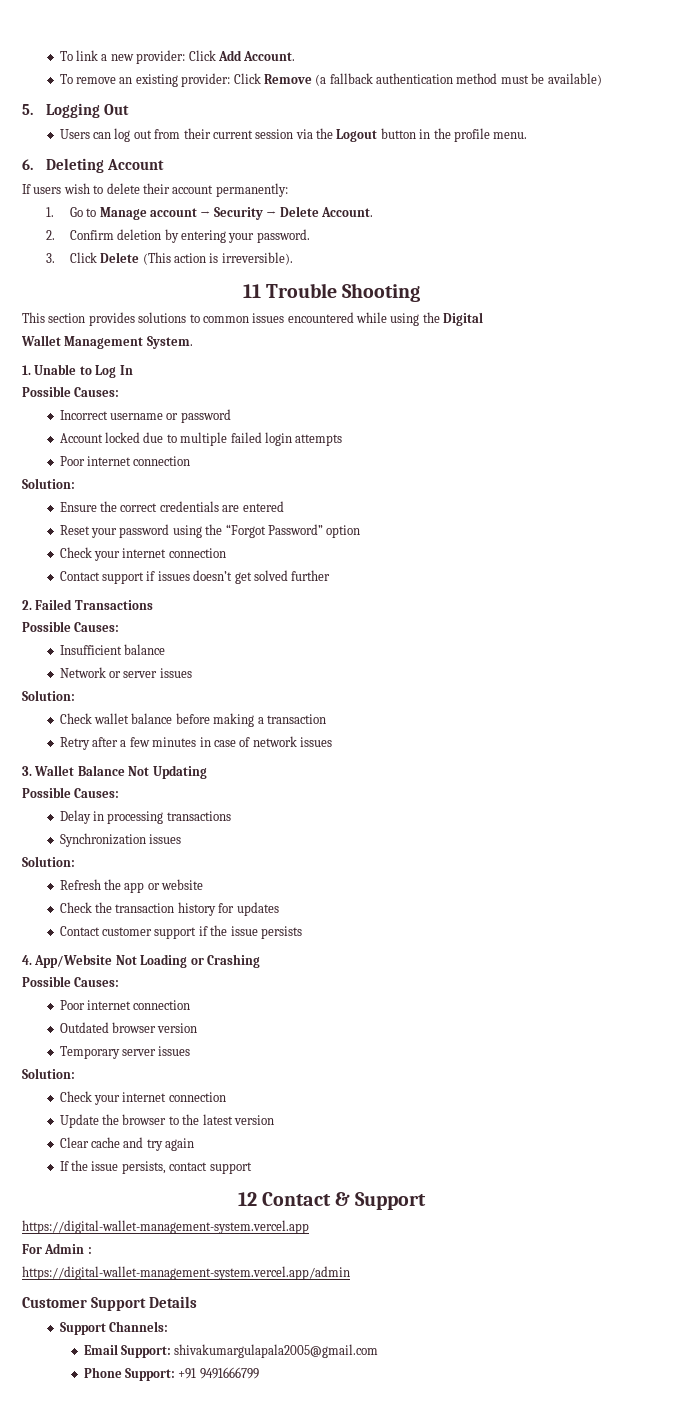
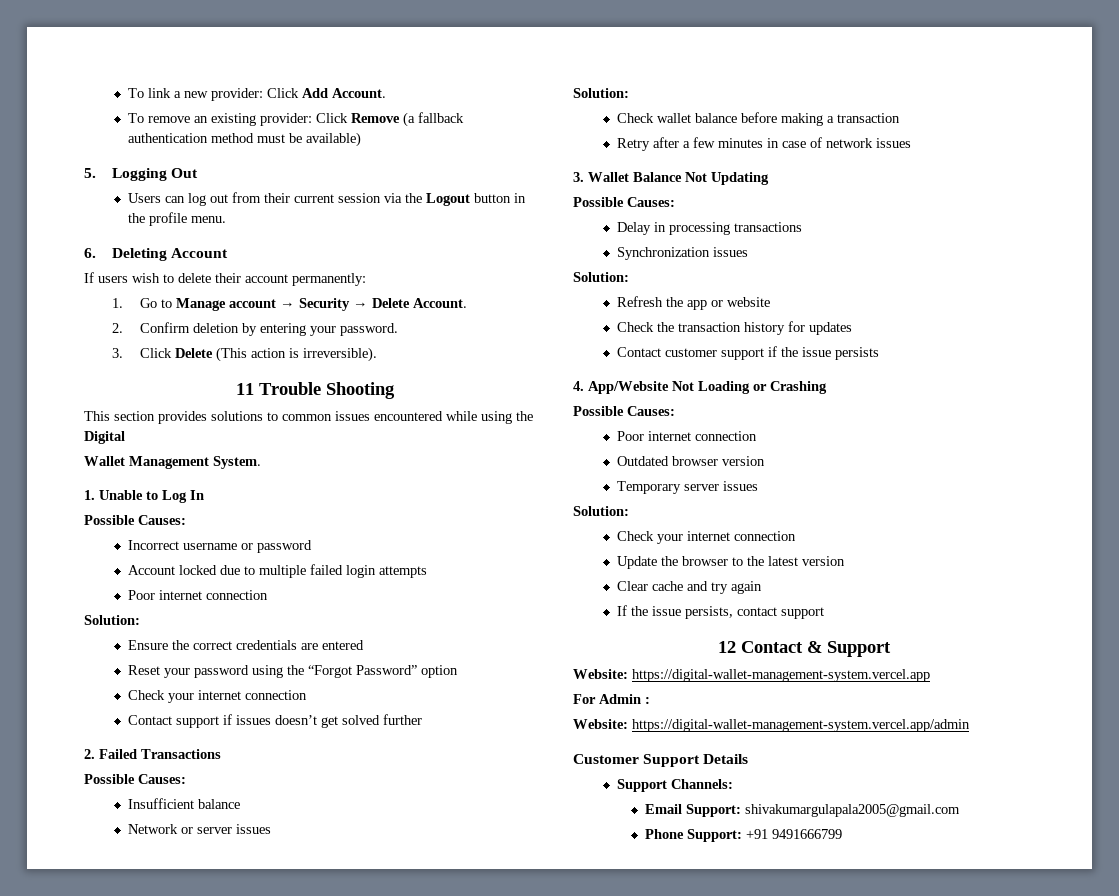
- https://digital-wallet-management-system.vercel.app
+ Website: https://digital-wallet-management-system.vercel.app
- https://digital-wallet-management-system.vercel.app/admin
+ Website: https://digital-wallet-management-system.vercel.app/admin

